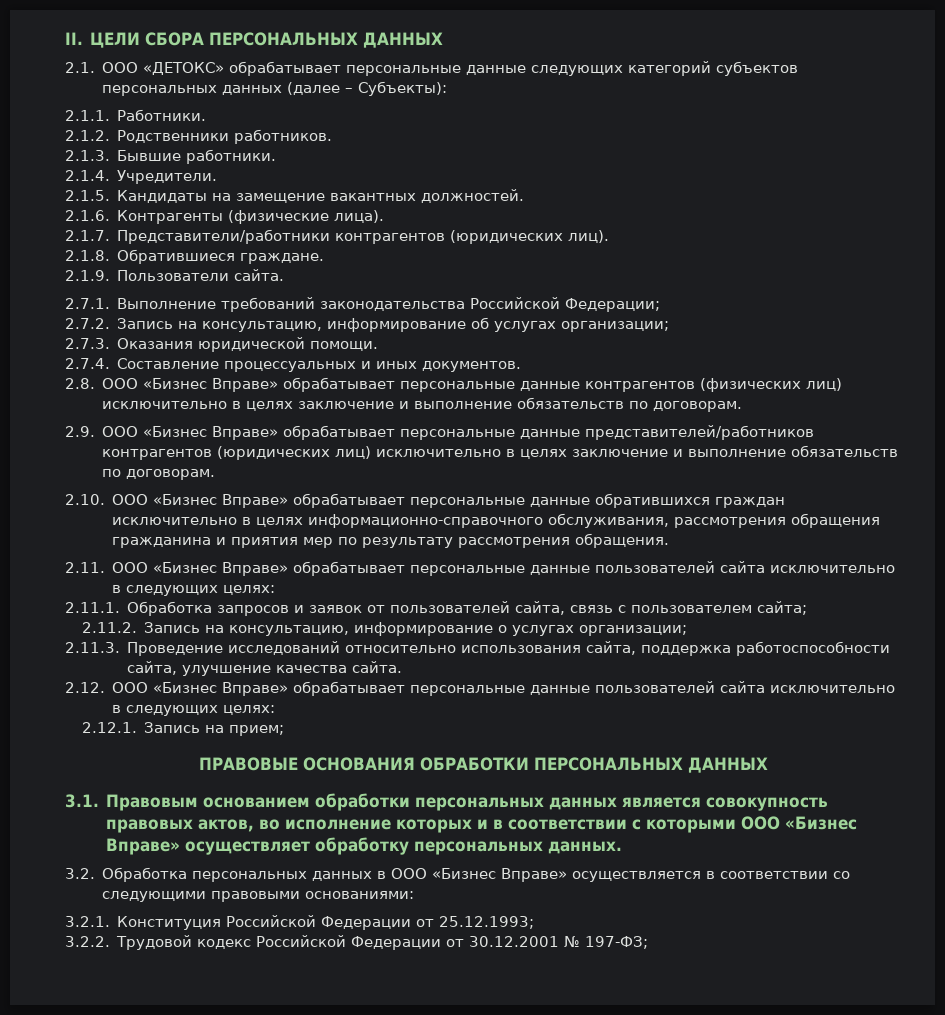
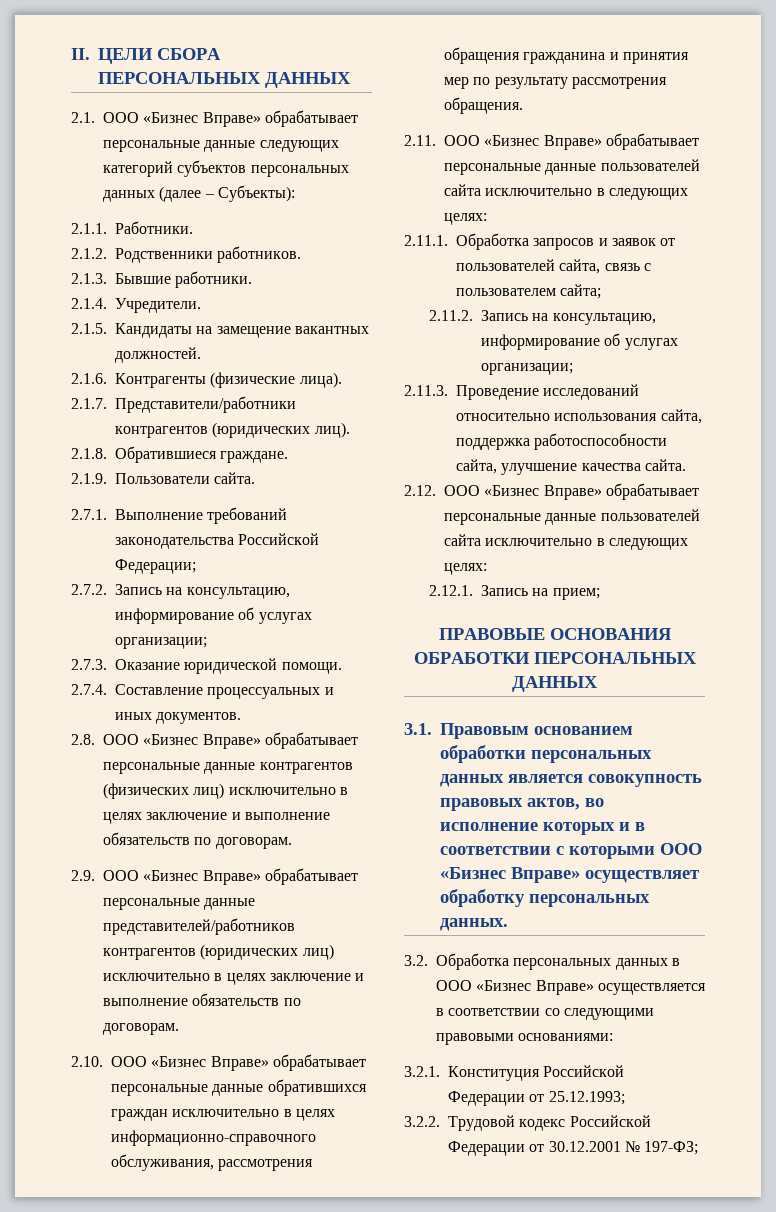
- 2.1. ООО «ДЕТОКС» обрабатывает персональные данные следующих категорий субъектов персональных данных (далее – Субъекты):
+ 2.1. ООО «Бизнес Вправе» обрабатывает персональные данные следующих категорий субъектов персональных данных (далее – Субъекты):
- 2.7.3. Оказания юридической помощи.
+ 2.7.3. Оказание юридической помощи.
- 2.10. ООО «Бизнес Вправе» обрабатывает персональные данные обратившихся граждан исключительно в целях информационно-справочного обслуживания, рассмотрения обращения гражданина и приятия мер по результату рассмотрения обращения.
+ 2.10. ООО «Бизнес Вправе» обрабатывает персональные данные обратившихся граждан исключительно в целях информационно-справочного обслуживания, рассмотрения обращения гражданина и принятия мер по результату рассмотрения обращения.
- 2.11.2. Запись на консультацию, информирование о услугах организации;
+ 2.11.2. Запись на консультацию, информирование об услугах организации;

